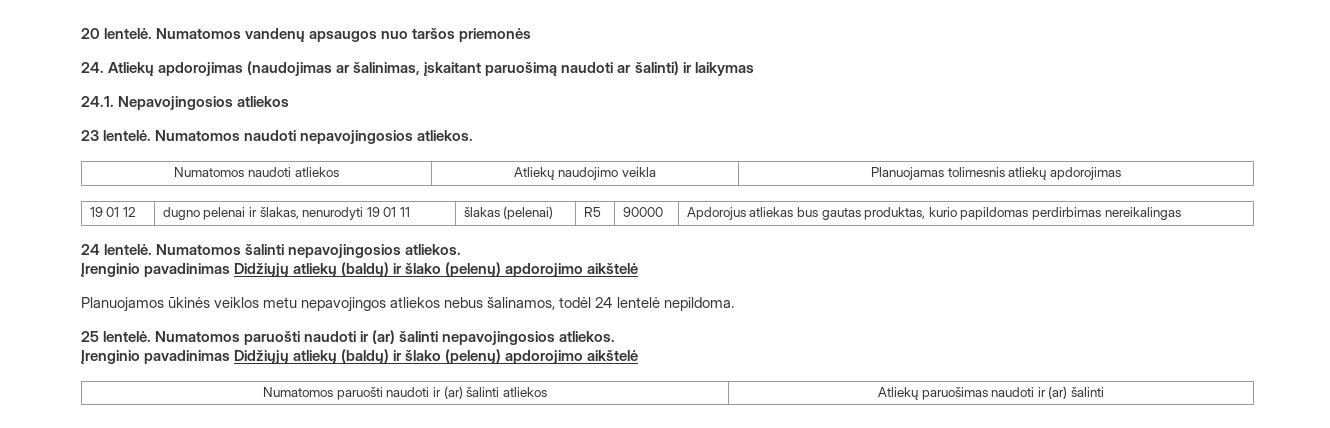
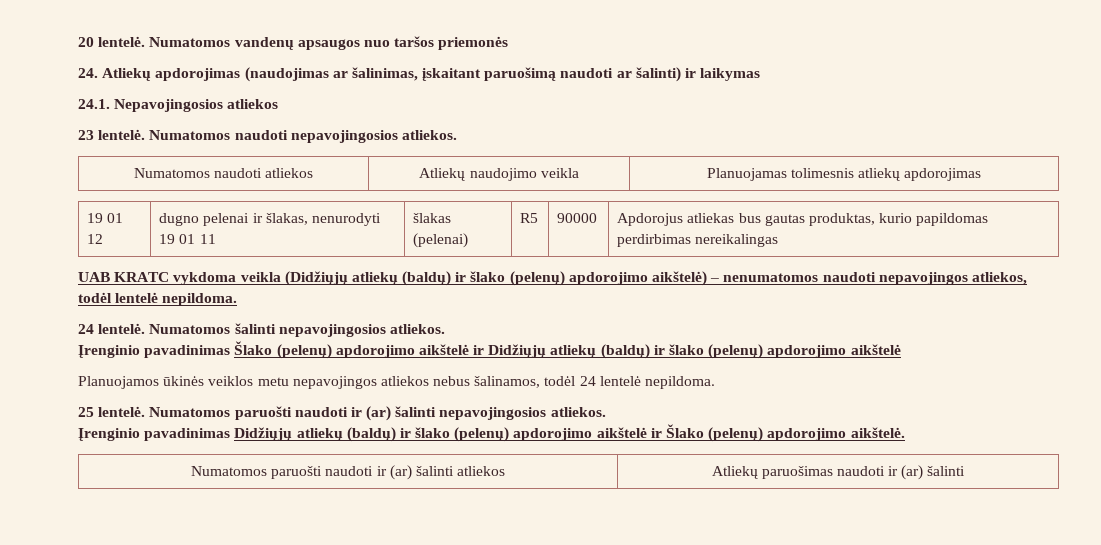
+ UAB KRATC vykdoma veikla (Didžiųjų atliekų (baldų) ir šlako (pelenų) apdorojimo aikštelė) – nenumatomos naudoti nepavojingos atliekos, todėl lentelė nepildoma.
  Numatomos šalinti nepavojingosios atliekos.
- Įrenginio pavadinimas Didžiųjų atliekų (baldų) ir šlako (pelenų) apdorojimo aikštelė
+ Įrenginio pavadinimas Šlako (pelenų) apdorojimo aikštelė ir Didžiųjų atliekų (baldų) ir šlako (pelenų) apdorojimo aikštelė
  Numatomos paruošti naudoti ir (ar) šalinti nepavojingosios atliekos.
- Įrenginio pavadinimas Didžiųjų atliekų (baldų) ir šlako (pelenų) apdorojimo aikštelė
+ Įrenginio pavadinimas Didžiųjų atliekų (baldų) ir šlako (pelenų) apdorojimo aikštelė ir Šlako (pelenų) apdorojimo aikštelė.

